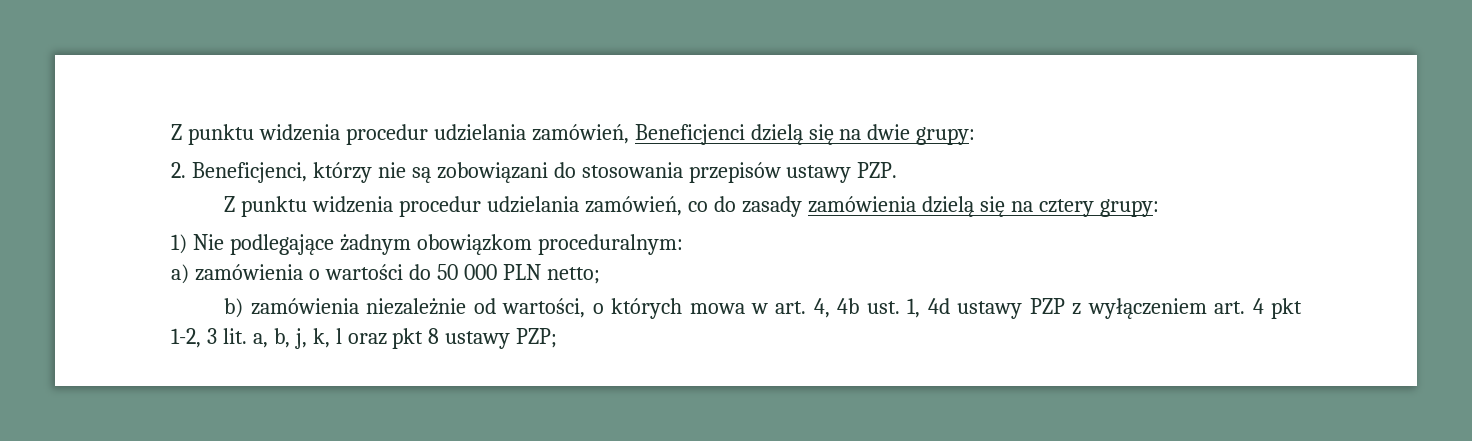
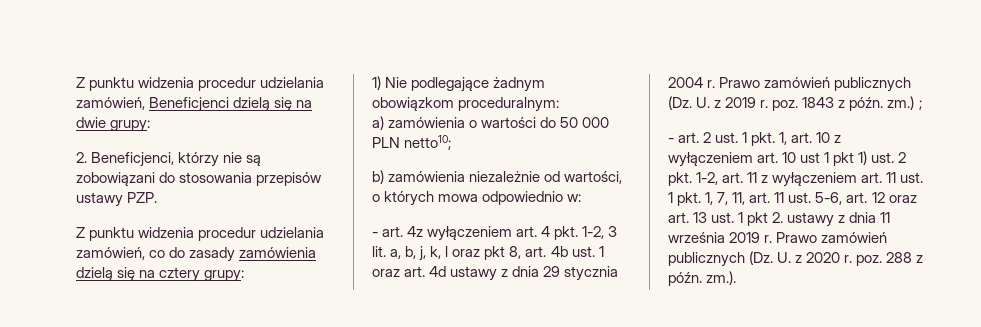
- a) zamówienia o wartości do 50 000 PLN netto;
+ a) zamówienia o wartości do 50 000 PLN netto10;
- b) zamówienia niezależnie od wartości, o których mowa w art. 4, 4b ust. 1, 4d ustawy PZP z wyłączeniem art. 4 pkt 1-2, 3 lit. a, b, j, k, l oraz pkt 8 ustawy PZP;
+ b) zamówienia niezależnie od wartości, o których mowa odpowiednio w:
+ - art. 4z wyłączeniem art. 4 pkt. 1-2, 3 lit. a, b, j, k, l oraz pkt 8, art. 4b ust. 1 oraz art. 4d ustawy z dnia 29 stycznia 2004 r. Prawo zamówień publicznych (Dz. U. z 2019 r. poz. 1843 z późn. zm.) ;
+ - art. 2 ust. 1 pkt. 1, art. 10 z wyłączeniem art. 10 ust 1 pkt 1) ust. 2 pkt. 1-2, art. 11 z wyłączeniem art. 11 ust. 1 pkt. 1, 7, 11, art. 11 ust. 5-6, art. 12 oraz art. 13 ust. 1 pkt 2. ustawy z dnia 11 września 2019 r. Prawo zamówień publicznych (Dz. U. z 2020 r. poz. 288 z późn. zm.).

